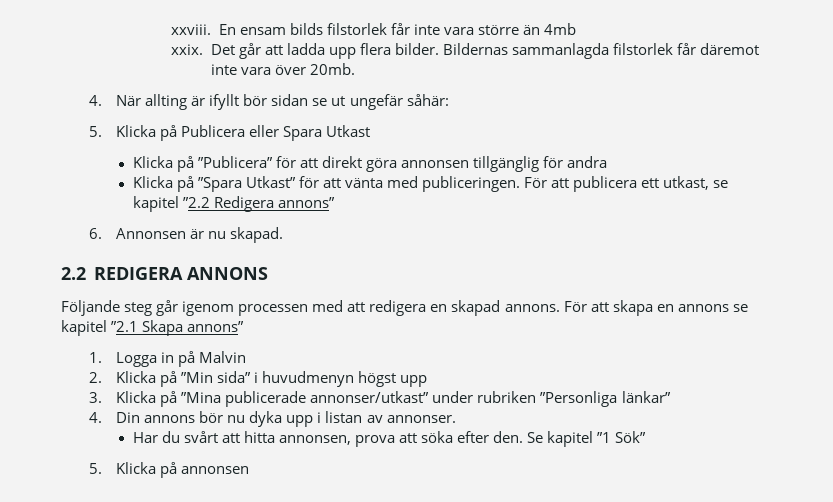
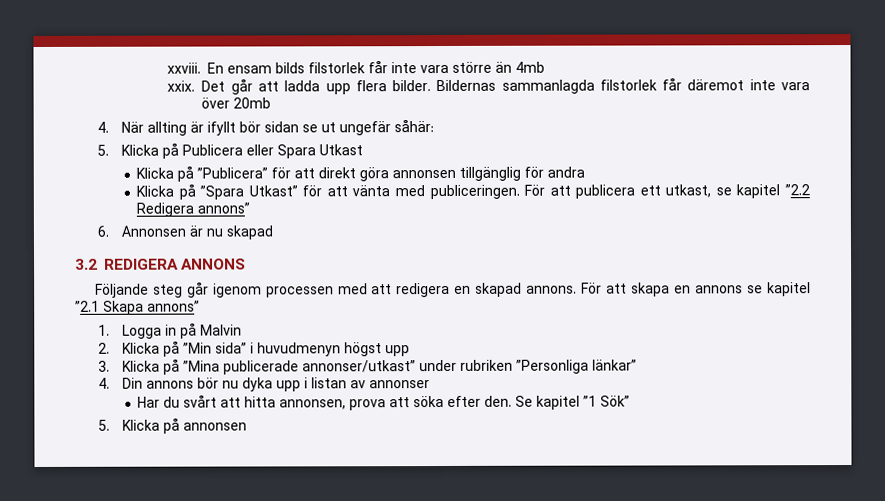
- Bildernas sammanlagda filstorlek får däremot inte vara över 20mb.
+ Bildernas sammanlagda filstorlek får däremot inte vara över 20mb
- 6. Annonsen är nu skapad.
- 2.2 REDIGERA ANNONS
+ 6. Annonsen är nu skapad
+ 3.2 REDIGERA ANNONS
- 4. Din annons bör nu dyka upp i listan av annonser.
+ 4. Din annons bör nu dyka upp i listan av annonser

